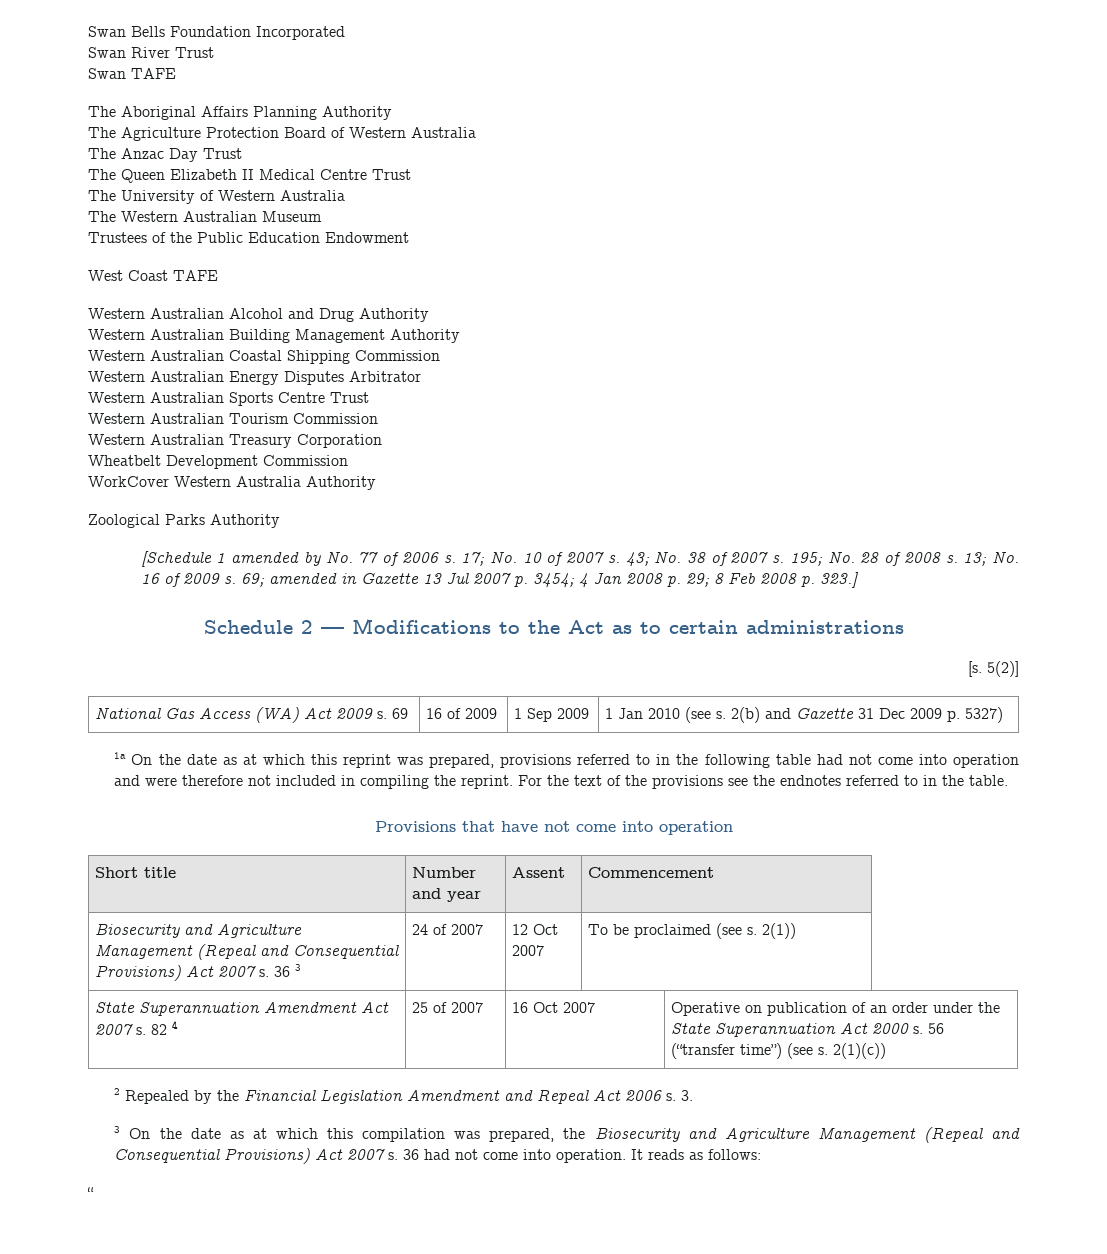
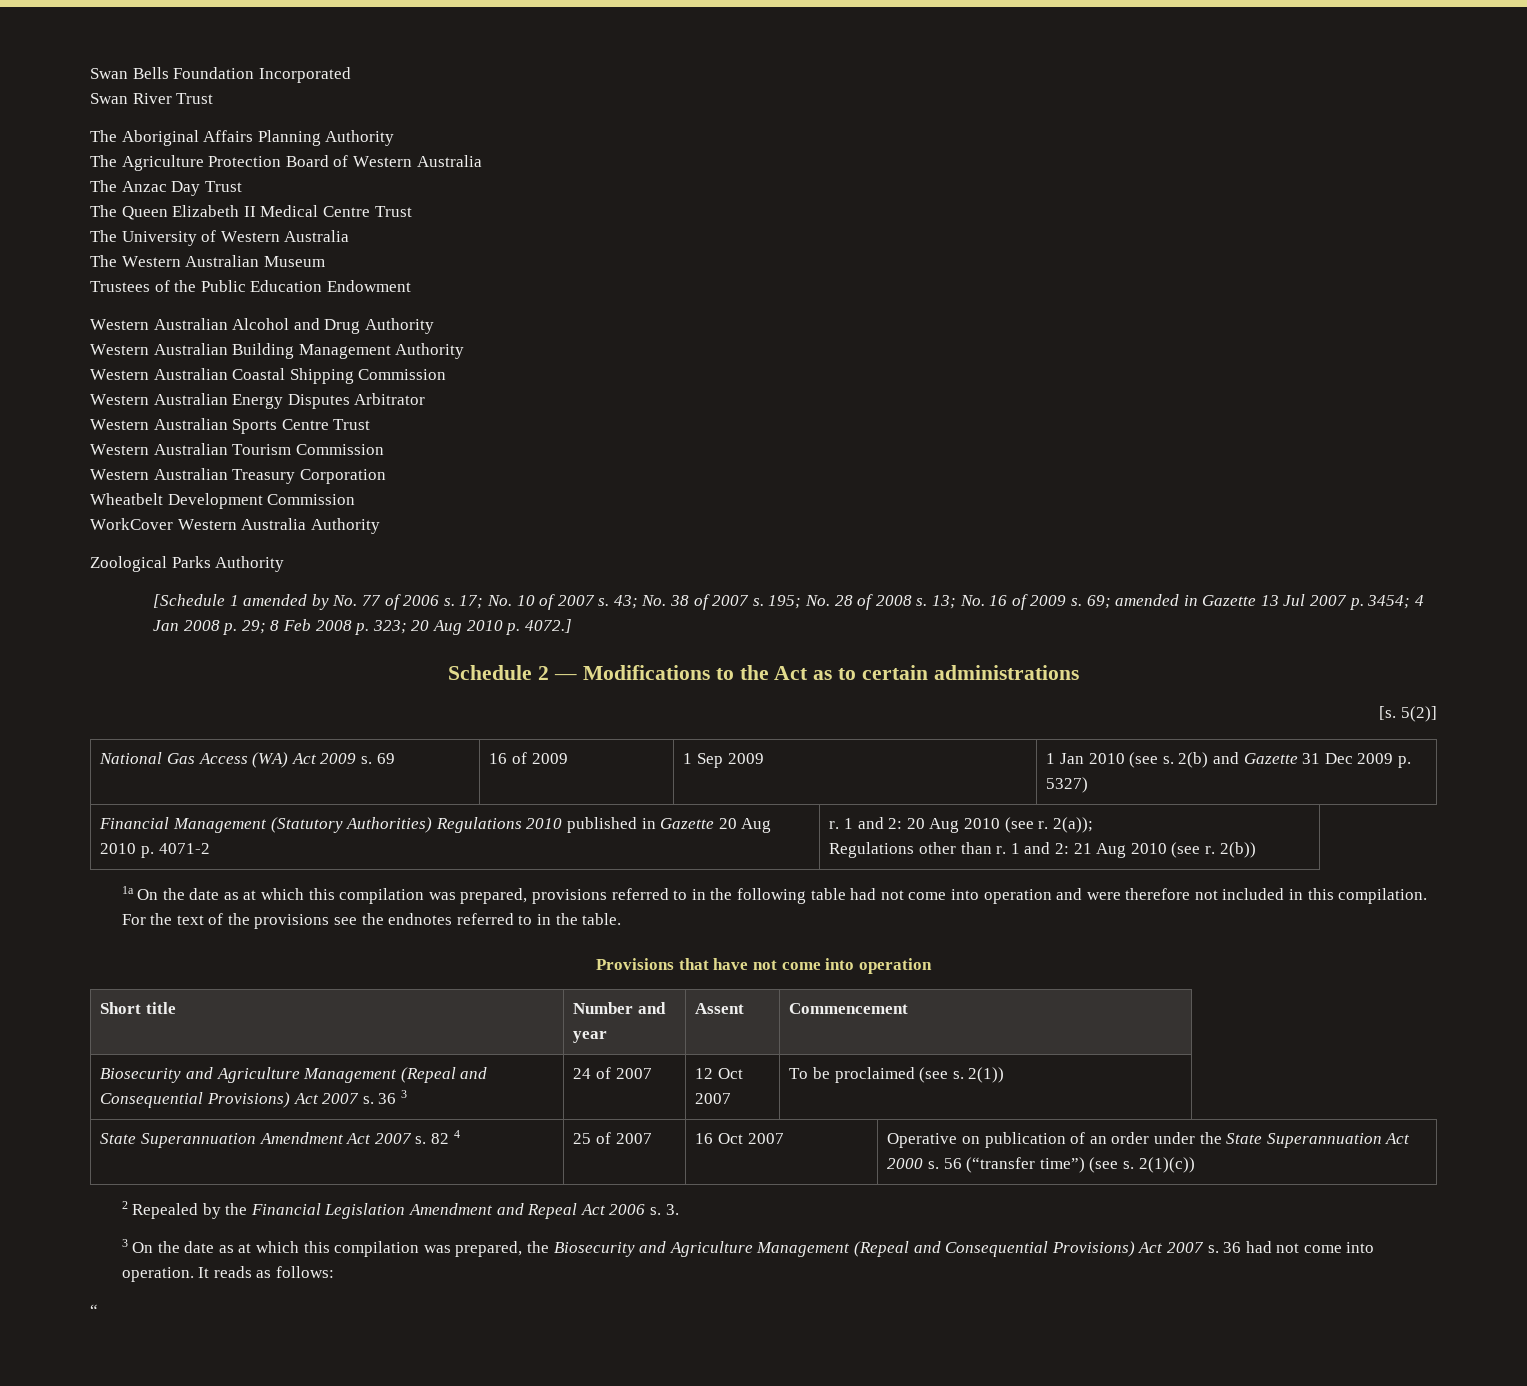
- Swan TAFE
- West Coast TAFE
- 69; amended in Gazette 13 Jul 2007 p. 3454; 4 Jan 2008 p. 29; 8 Feb 2008 p. 323.]
+ 69; amended in Gazette 13 Jul 2007 p. 3454; 4 Jan 2008 p. 29; 8 Feb 2008 p. 323; 20 Aug 2010 p. 4072.]
+ Financial Management (Statutory Authorities) Regulations 2010 published in Gazette 20 Aug 2010 p. 4071-2 | r. 1 and 2: 20 Aug 2010 (see r. 2(a));
+ Regulations other than r. 1 and 2: 21 Aug 2010 (see r. 2(b))
- 1a On the date as at which this reprint was prepared, provisions referred to in the following table had not come into operation and were therefore not included in compiling the reprint.
+ 1a On the date as at which this compilation was prepared, provisions referred to in the following table had not come into operation and were therefore not included in this compilation.

